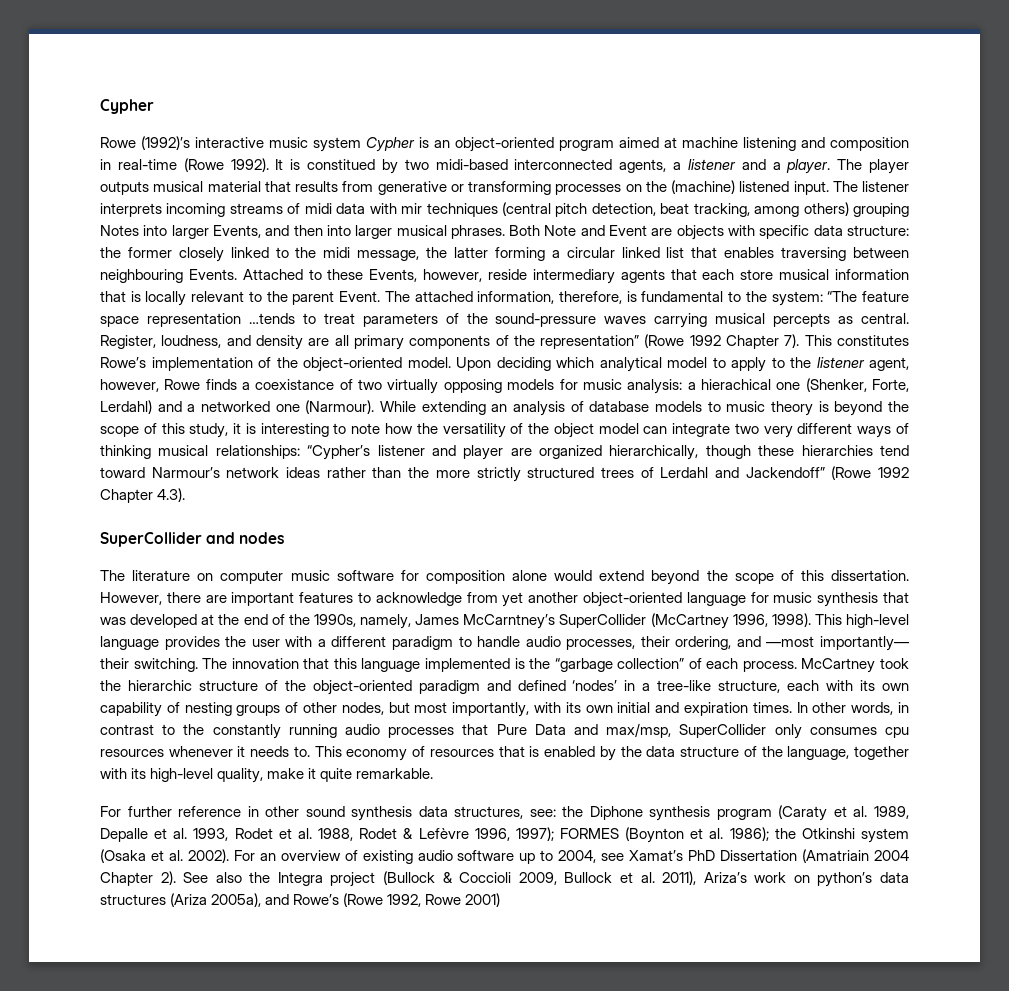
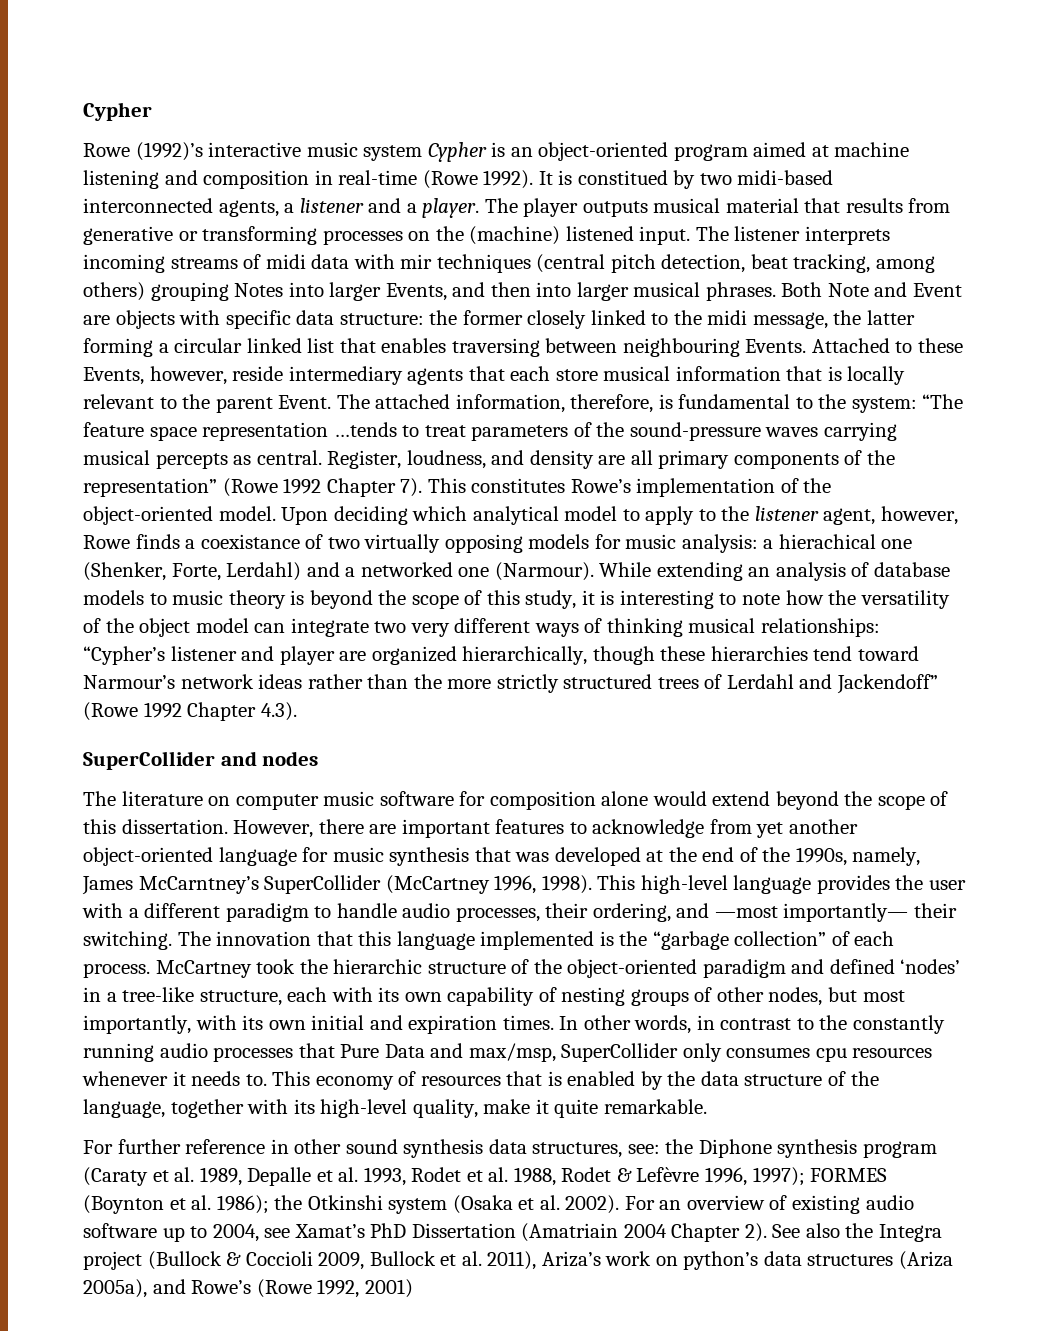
- See also the Integra project (Bullock & Coccioli 2009, Bullock et al. 2011), Ariza’s work on python’s data structures (Ariza 2005a), and Rowe’s (Rowe 1992, Rowe 2001)
+ See also the Integra project (Bullock & Coccioli 2009, Bullock et al. 2011), Ariza’s work on python’s data structures (Ariza 2005a), and Rowe’s (Rowe 1992, 2001)

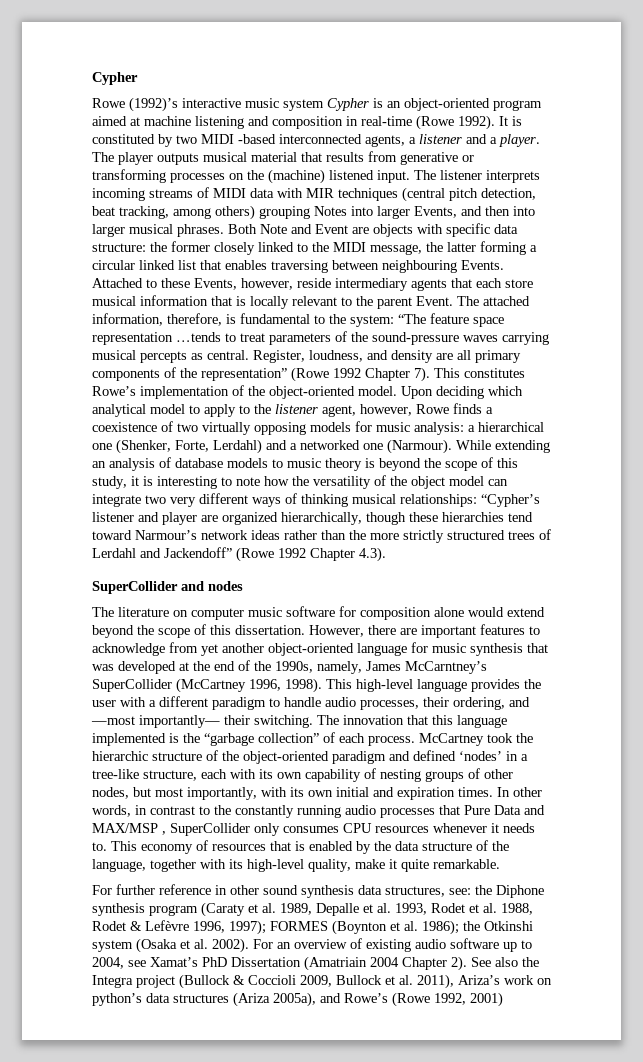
- It is constitued by two midi-based interconnected agents, a listener and a player.
+ It is constituted by two MIDI -based interconnected agents, a listener and a player.
- The listener interprets incoming streams of midi data with mir techniques (central pitch detection, beat tracking, among others) grouping Notes into larger Events, and then into larger musical phrases.
+ The listener interprets incoming streams of MIDI data with MIR techniques (central pitch detection, beat tracking, among others) grouping Notes into larger Events, and then into larger musical phrases.
- Both Note and Event are objects with specific data structure: the former closely linked to the midi message, the latter forming a circular linked list that enables traversing between neighbouring Events.
+ Both Note and Event are objects with specific data structure: the former closely linked to the MIDI message, the latter forming a circular linked list that enables traversing between neighbouring Events.
- Upon deciding which analytical model to apply to the listener agent, however, Rowe finds a coexistance of two virtually opposing models for music analysis: a hierachical one (Shenker, Forte, Lerdahl) and a networked one (Narmour).
+ Upon deciding which analytical model to apply to the listener agent, however, Rowe finds a coexistence of two virtually opposing models for music analysis: a hierarchical one (Shenker, Forte, Lerdahl) and a networked one (Narmour).
- In other words, in contrast to the constantly running audio processes that Pure Data and max/msp, SuperCollider only consumes cpu resources whenever it needs to.
+ In other words, in contrast to the constantly running audio processes that Pure Data and MAX/MSP , SuperCollider only consumes CPU resources whenever it needs to.

